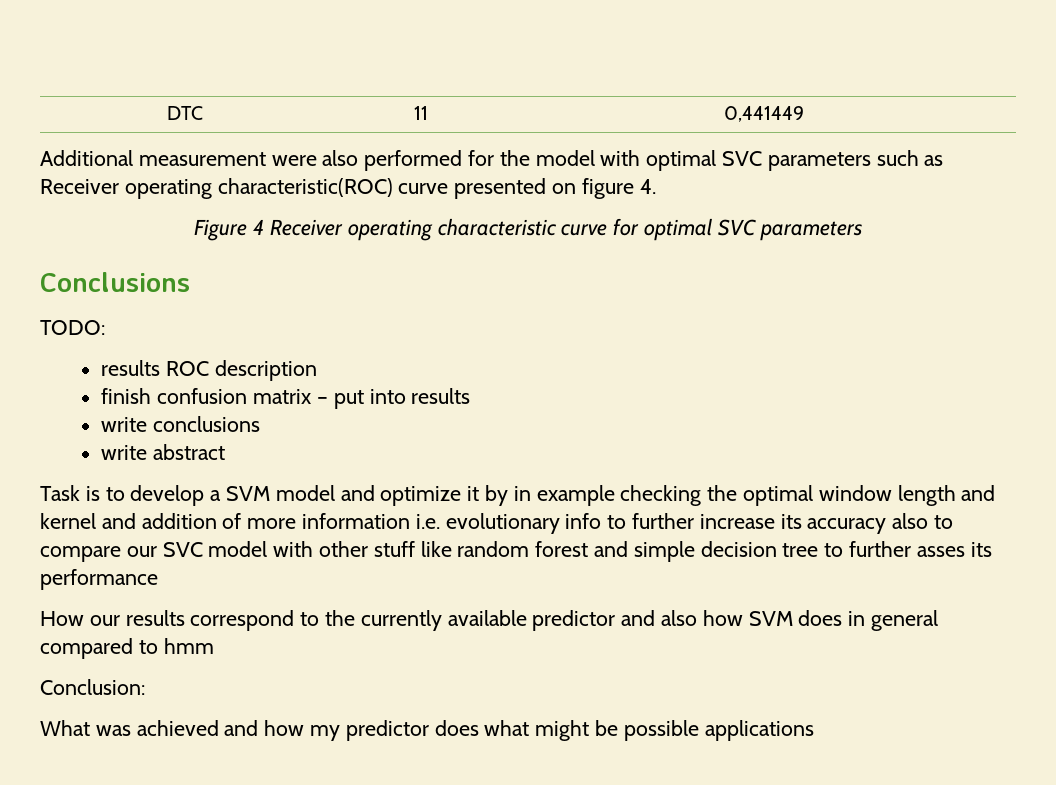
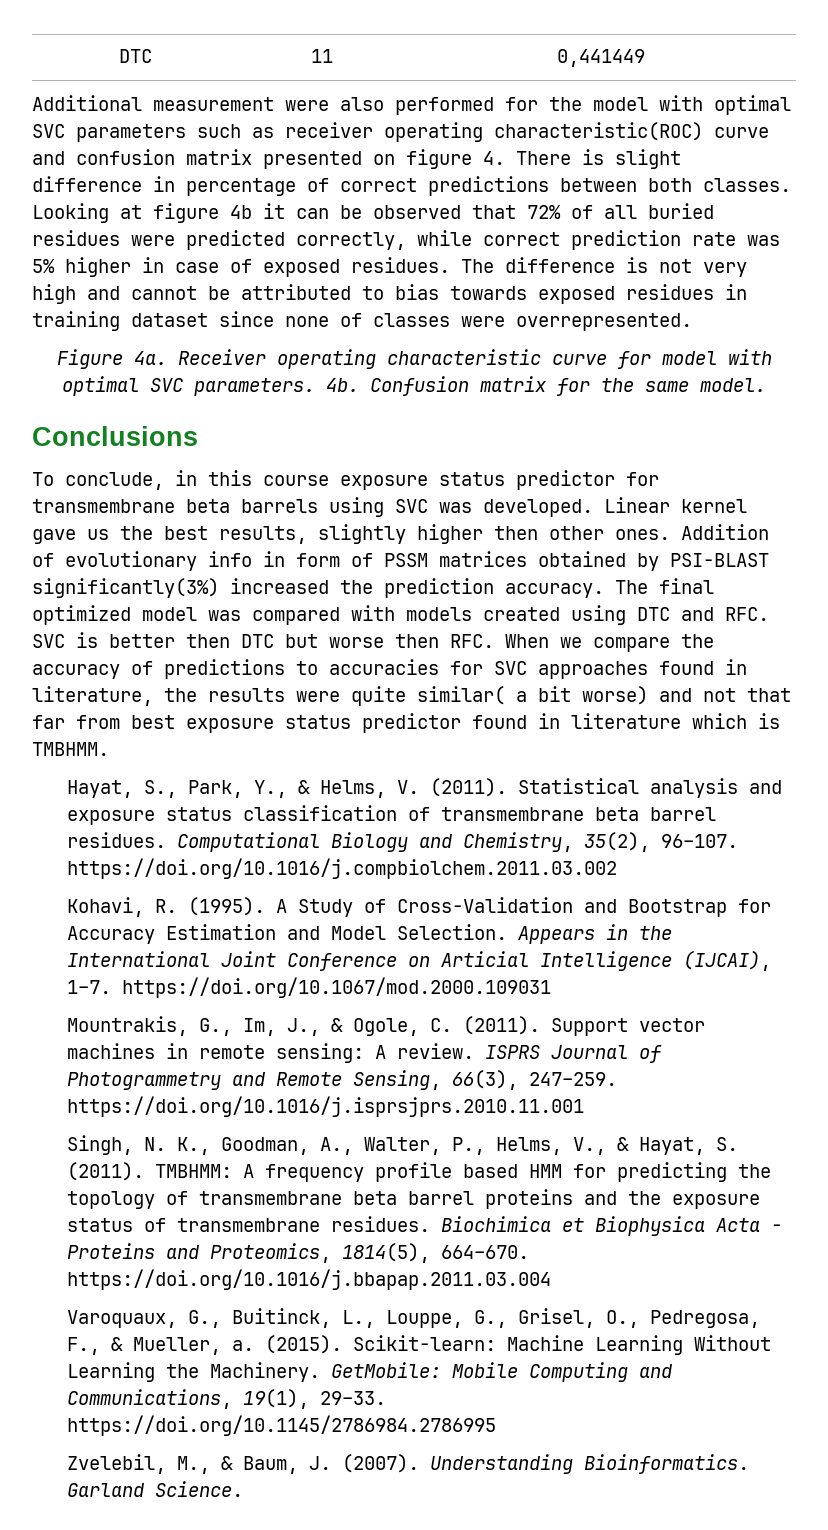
- Additional measurement were also performed for the model with optimal SVC parameters such as Receiver operating characteristic(ROC) curve presented on figure 4.
+ Additional measurement were also performed for the model with optimal SVC parameters such as receiver operating characteristic(ROC) curve and confusion matrix presented on figure 4. There is slight difference in percentage of correct predictions between both classes. Looking at figure 4b it can be observed that 72% of all buried residues were predicted correctly, while correct prediction rate was 5% higher in case of exposed residues. The difference is not very high and cannot be attributed to bias towards exposed residues in training dataset since none of classes were overrepresented.
- Figure 4 Receiver operating characteristic curve for optimal SVC parameters
+ Figure 4a. Receiver operating characteristic curve for model with optimal SVC parameters. 4b. Confusion matrix for the same model.
  Conclusions
- TODO:
- results ROC description
- finish confusion matrix – put into results
- write conclusions
- write abstract
- Task is to develop a SVM model and optimize it by in example checking the optimal window length and kernel and addition of more information i.e. evolutionary info to further increase its accuracy also to compare our SVC model with other stuff like random forest and simple decision tree to further asses its performance
- How our results correspond to the currently available predictor and also how SVM does in general compared to hmm
- Conclusion:
- What was achieved and how my predictor does what might be possible applications
+ To conclude, in this course exposure status predictor for transmembrane beta barrels using SVC was developed. Linear kernel gave us the best results, slightly higher then other ones. Addition of evolutionary info in form of PSSM matrices obtained by PSI-BLAST significantly(3%) increased the prediction accuracy. The final optimized model was compared with models created using DTC and RFC. SVC is better then DTC but worse then RFC. When we compare the accuracy of predictions to accuracies for SVC approaches found in literature, the results were quite similar( a bit worse) and not that far from best exposure status predictor found in literature which is TMBHMM.
+ Hayat, S., Park, Y., & Helms, V. (2011). Statistical analysis and exposure status classification of transmembrane beta barrel residues. Computational Biology and Chemistry, 35(2), 96–107. https://doi.org/10.1016/j.compbiolchem.2011.03.002
+ Kohavi, R. (1995). A Study of Cross-Validation and Bootstrap for Accuracy Estimation and Model Selection. Appears in the International Joint Conference on Articial Intelligence (IJCAI), 1–7. https://doi.org/10.1067/mod.2000.109031
+ Mountrakis, G., Im, J., & Ogole, C. (2011). Support vector machines in remote sensing: A review. ISPRS Journal of Photogrammetry and Remote Sensing, 66(3), 247–259. https://doi.org/10.1016/j.isprsjprs.2010.11.001
+ Singh, N. K., Goodman, A., Walter, P., Helms, V., & Hayat, S. (2011). TMBHMM: A frequency profile based HMM for predicting the topology of transmembrane beta barrel proteins and the exposure status of transmembrane residues. Biochimica et Biophysica Acta - Proteins and Proteomics, 1814(5), 664–670. https://doi.org/10.1016/j.bbapap.2011.03.004
+ Varoquaux, G., Buitinck, L., Louppe, G., Grisel, O., Pedregosa, F., & Mueller, a. (2015). Scikit-learn: Machine Learning Without Learning the Machinery. GetMobile: Mobile Computing and Communications, 19(1), 29–33. https://doi.org/10.1145/2786984.2786995
+ Zvelebil, M., & Baum, J. (2007). Understanding Bioinformatics. Garland Science.

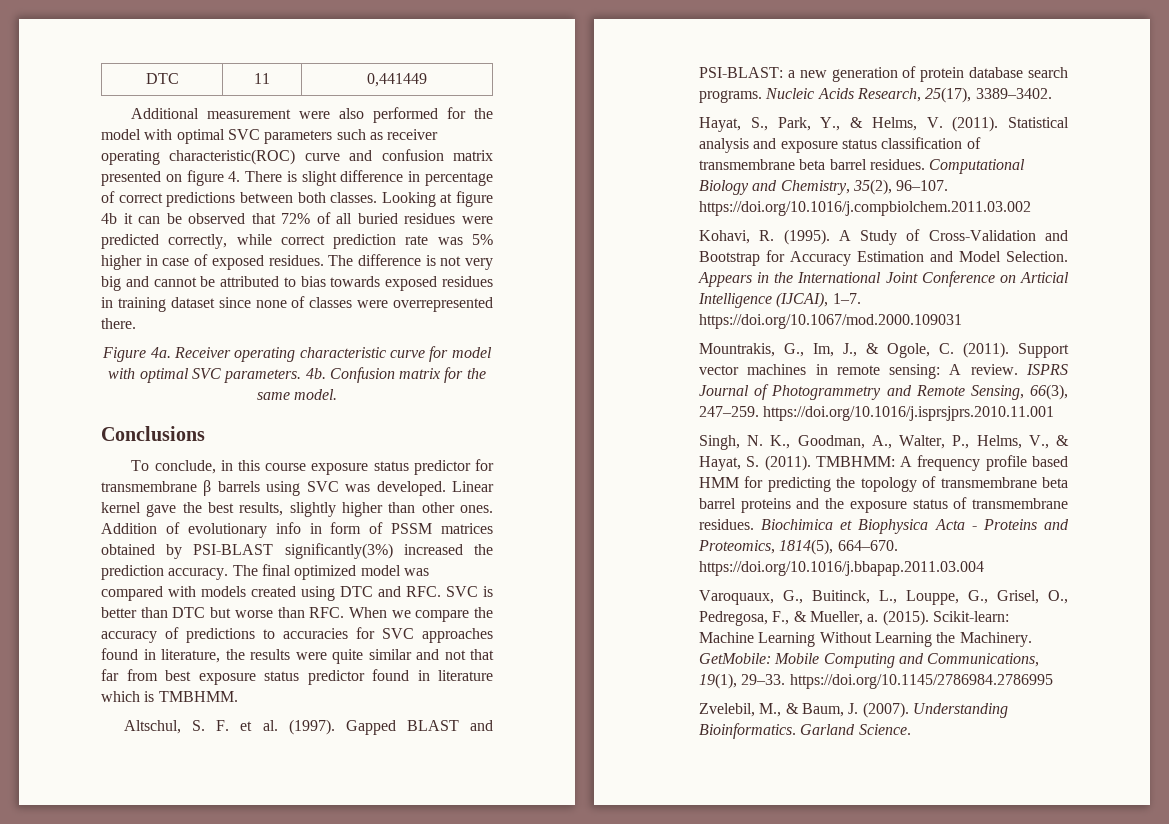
- The difference is not very high and cannot be attributed to bias towards exposed residues in training dataset since none of classes were overrepresented.
+ The difference is not very big and cannot be attributed to bias towards exposed residues in training dataset since none of classes were overrepresented there.
- To conclude, in this course exposure status predictor for transmembrane beta barrels using SVC was developed.
+ To conclude, in this course exposure status predictor for transmembrane β barrels using SVC was developed.
- Linear kernel gave us the best results, slightly higher then other ones.
+ Linear kernel gave the best results, slightly higher than other ones.
- The final optimized model was compared with models created using DTC and RFC. SVC is better then DTC but worse then RFC. When we compare the accuracy of predictions to accuracies for SVC approaches found in literature, the results were quite similar( a bit worse) and not that far from best exposure status predictor found in literature which is TMBHMM.
+ The final optimized model was compared with models created using DTC and RFC. SVC is better than DTC but worse than RFC. When we compare the accuracy of predictions to accuracies for SVC approaches found in literature, the results were quite similar and not that far from best exposure status predictor found in literature which is TMBHMM.
+ Altschul, S. F. et al. (1997). Gapped BLAST and PSI-BLAST: a new generation of protein database search programs. Nucleic Acids Research, 25(17), 3389–3402.

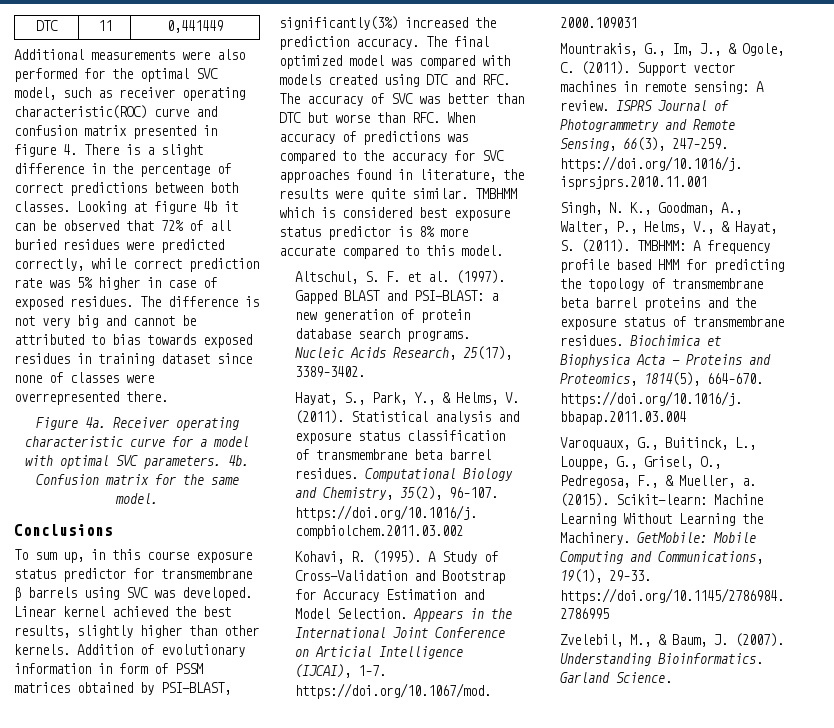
- Additional measurement were also performed for the model with optimal SVC parameters such as receiver operating characteristic(ROC) curve and confusion matrix presented on figure 4. There is slight difference in percentage of correct predictions between both classes.
+ Additional measurements were also performed for the optimal SVC model, such as receiver operating characteristic(ROC) curve and confusion matrix presented in figure 4. There is a slight difference in the percentage of correct predictions between both classes.
- Receiver operating characteristic curve for model with optimal SVC parameters.
+ Receiver operating characteristic curve for a model with optimal SVC parameters.
- To conclude, in this course exposure status predictor for transmembrane β barrels using SVC was developed.
+ To sum up, in this course exposure status predictor for transmembrane β barrels using SVC was developed.
- Linear kernel gave the best results, slightly higher than other ones.
+ Linear kernel achieved the best results, slightly higher than other kernels.
- Addition of evolutionary info in form of PSSM matrices obtained by PSI-BLAST significantly(3%) increased the prediction accuracy.
+ Addition of evolutionary information in form of PSSM matrices obtained by PSI-BLAST, significantly(3%) increased the prediction accuracy.
- The final optimized model was compared with models created using DTC and RFC. SVC is better than DTC but worse than RFC. When we compare the accuracy of predictions to accuracies for SVC approaches found in literature, the results were quite similar and not that far from best exposure status predictor found in literature which is TMBHMM.
+ The final optimized model was compared with models created using DTC and RFC. The accuracy of SVC was better than DTC but worse than RFC. When accuracy of predictions was compared to the accuracy for SVC approaches found in literature, the results were quite similar. TMBHMM which is considered best exposure status predictor is 8% more accurate compared to this model.

